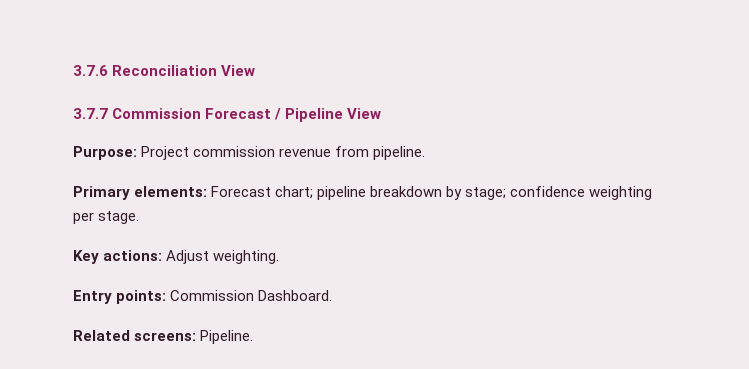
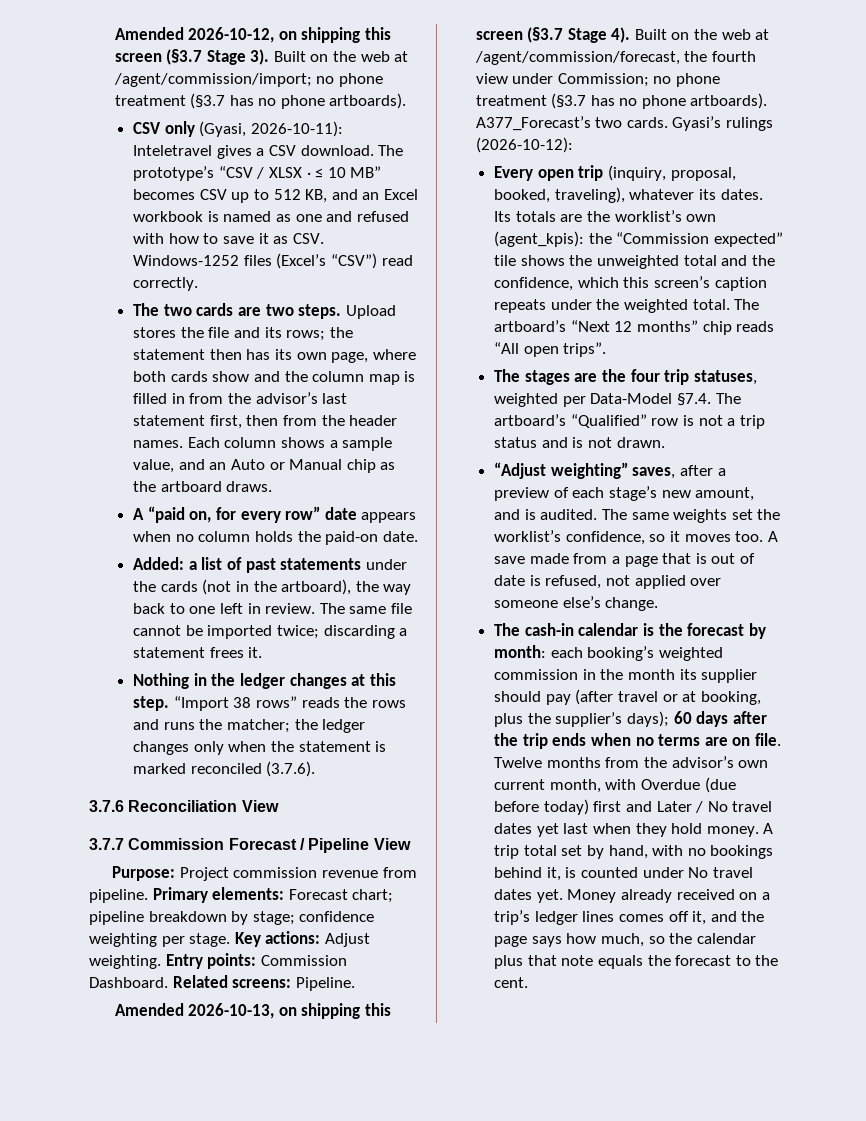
+ Amended 2026-10-12, on shipping this screen (§3.7 Stage 3). Built on the web at /agent/commission/import; no phone treatment (§3.7 has no phone artboards).
+ CSV only (Gyasi, 2026-10-11): Inteletravel gives a CSV download. The prototype’s “CSV / XLSX · ≤ 10 MB” becomes CSV up to 512 KB, and an Excel workbook is named as one and refused with how to save it as CSV. Windows-1252 files (Excel’s “CSV”) read correctly.
+ The two cards are two steps. Upload stores the file and its rows; the statement then has its own page, where both cards show and the column map is filled in from the advisor’s last statement first, then from the header names. Each column shows a sample value, and an Auto or Manual chip as the artboard draws.
+ A “paid on, for every row” date appears when no column holds the paid-on date.
+ Added: a list of past statements under the cards (not in the artboard), the way back to one left in review. The same file cannot be imported twice; discarding a statement frees it.
+ Nothing in the ledger changes at this step. “Import 38 rows” reads the rows and runs the matcher; the ledger changes only when the statement is marked reconciled (3.7.6).
- Purpose: Project commission revenue from pipeline.
- Primary elements: Forecast chart; pipeline breakdown by stage; confidence weighting per stage.
- Key actions: Adjust weighting.
- Entry points: Commission Dashboard.
- Related screens: Pipeline.
+ Purpose: Project commission revenue from pipeline. Primary elements: Forecast chart; pipeline breakdown by stage; confidence weighting per stage. Key actions: Adjust weighting. Entry points: Commission Dashboard. Related screens: Pipeline.
+ Amended 2026-10-13, on shipping this screen (§3.7 Stage 4). Built on the web at /agent/commission/forecast, the fourth view under Commission; no phone treatment (§3.7 has no phone artboards). A377_Forecast’s two cards. Gyasi’s rulings (2026-10-12):
+ Every open trip (inquiry, proposal, booked, traveling), whatever its dates. Its totals are the worklist’s own (agent_kpis): the “Commission expected” tile shows the unweighted total and the confidence, which this screen’s caption repeats under the weighted total. The artboard’s “Next 12 months” chip reads “All open trips”.
+ The stages are the four trip statuses, weighted per Data-Model §7.4. The artboard’s “Qualified” row is not a trip status and is not drawn.
+ “Adjust weighting” saves, after a preview of each stage’s new amount, and is audited. The same weights set the worklist’s confidence, so it moves too. A save made from a page that is out of date is refused, not applied over someone else’s change.
+ The cash-in calendar is the forecast by month: each booking’s weighted commission in the month its supplier should pay (after travel or at booking, plus the supplier’s days); 60 days after the trip ends when no terms are on file. Twelve months from the advisor’s own current month, with Overdue (due before today) first and Later / No travel dates yet last when they hold money. A trip total set by hand, with no bookings behind it, is counted under No travel dates yet. Money already received on a trip’s ledger lines comes off it, and the page says how much, so the calendar plus that note equals the forecast to the cent.

